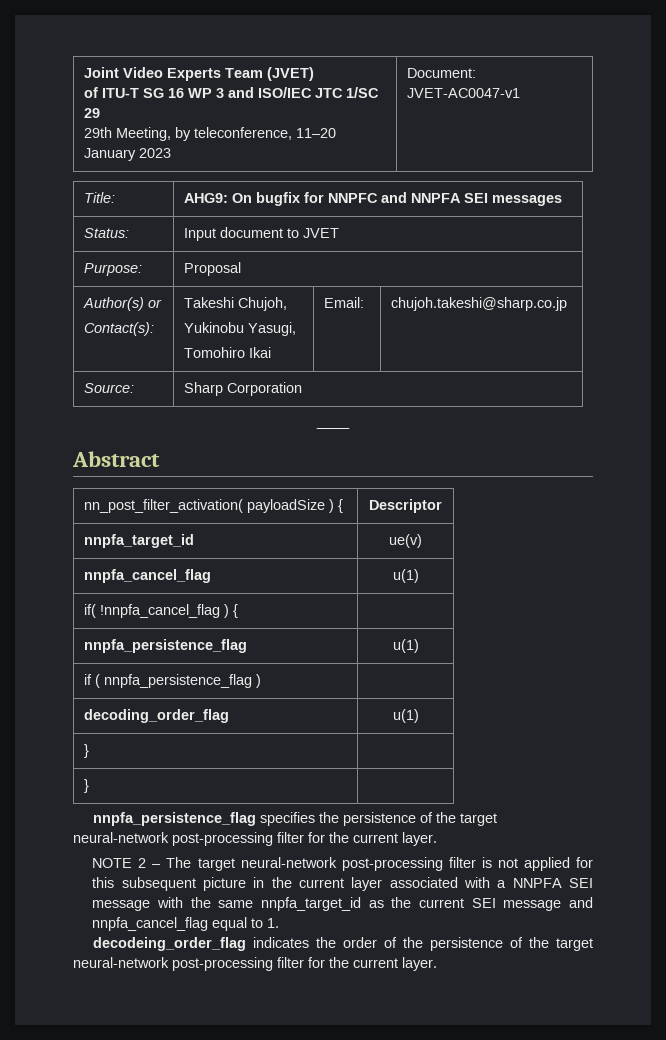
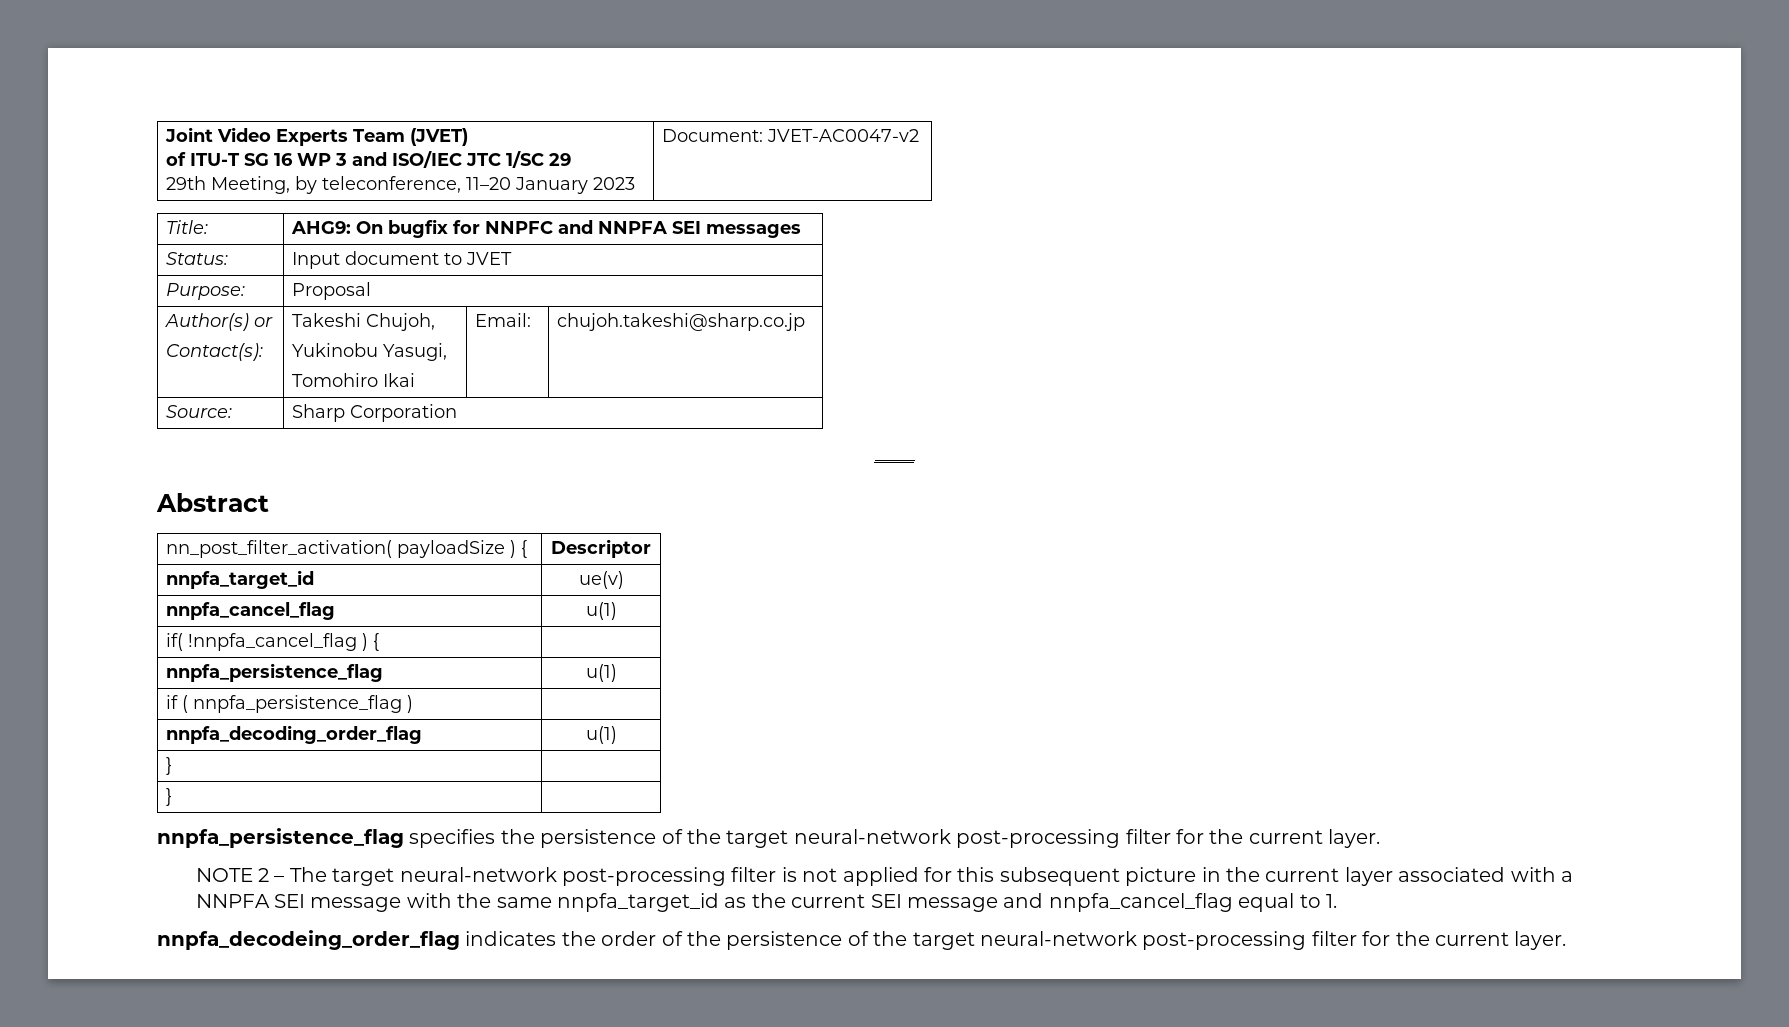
  Joint Video Experts Team (JVET)
  of ITU-T SG 16 WP 3 and ISO/IEC JTC 1/SC 29
- 29th Meeting, by teleconference, 11–20 January 2023 | Document: JVET-AC0047-v1
+ 29th Meeting, by teleconference, 11–20 January 2023 | Document: JVET-AC0047-v2
- decoding_order_flag | u(1)
+ nnpfa_decoding_order_flag | u(1)
- decodeing_order_flag indicates the order of the persistence of the target neural-network post-processing filter for the current layer.
+ nnpfa_decodeing_order_flag indicates the order of the persistence of the target neural-network post-processing filter for the current layer.

